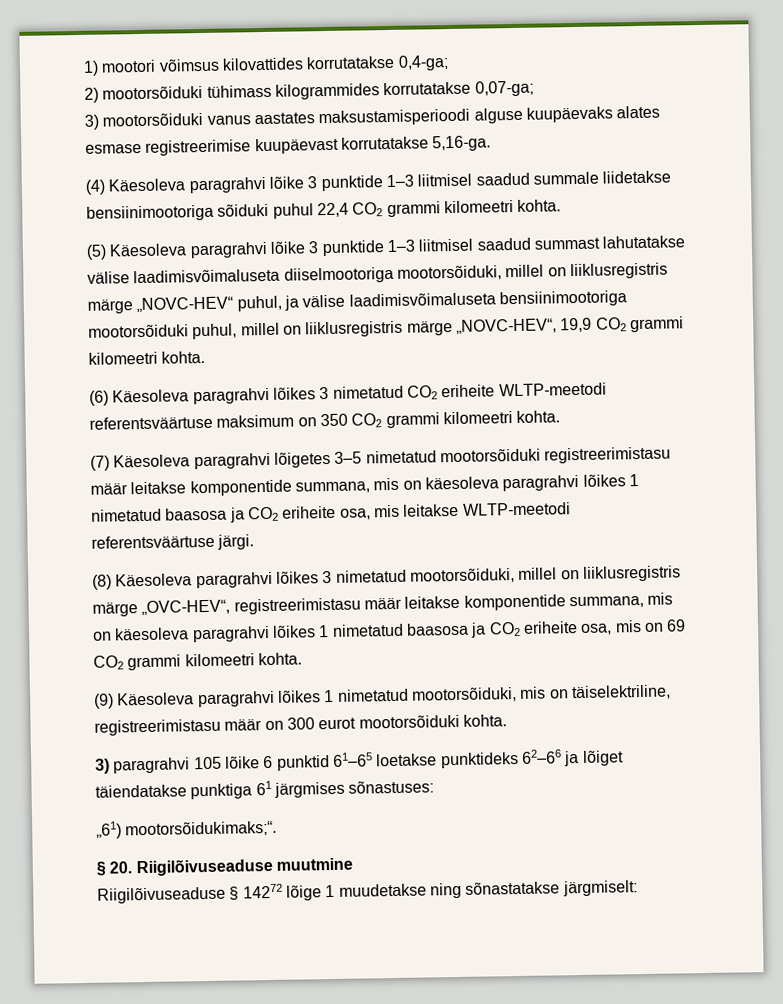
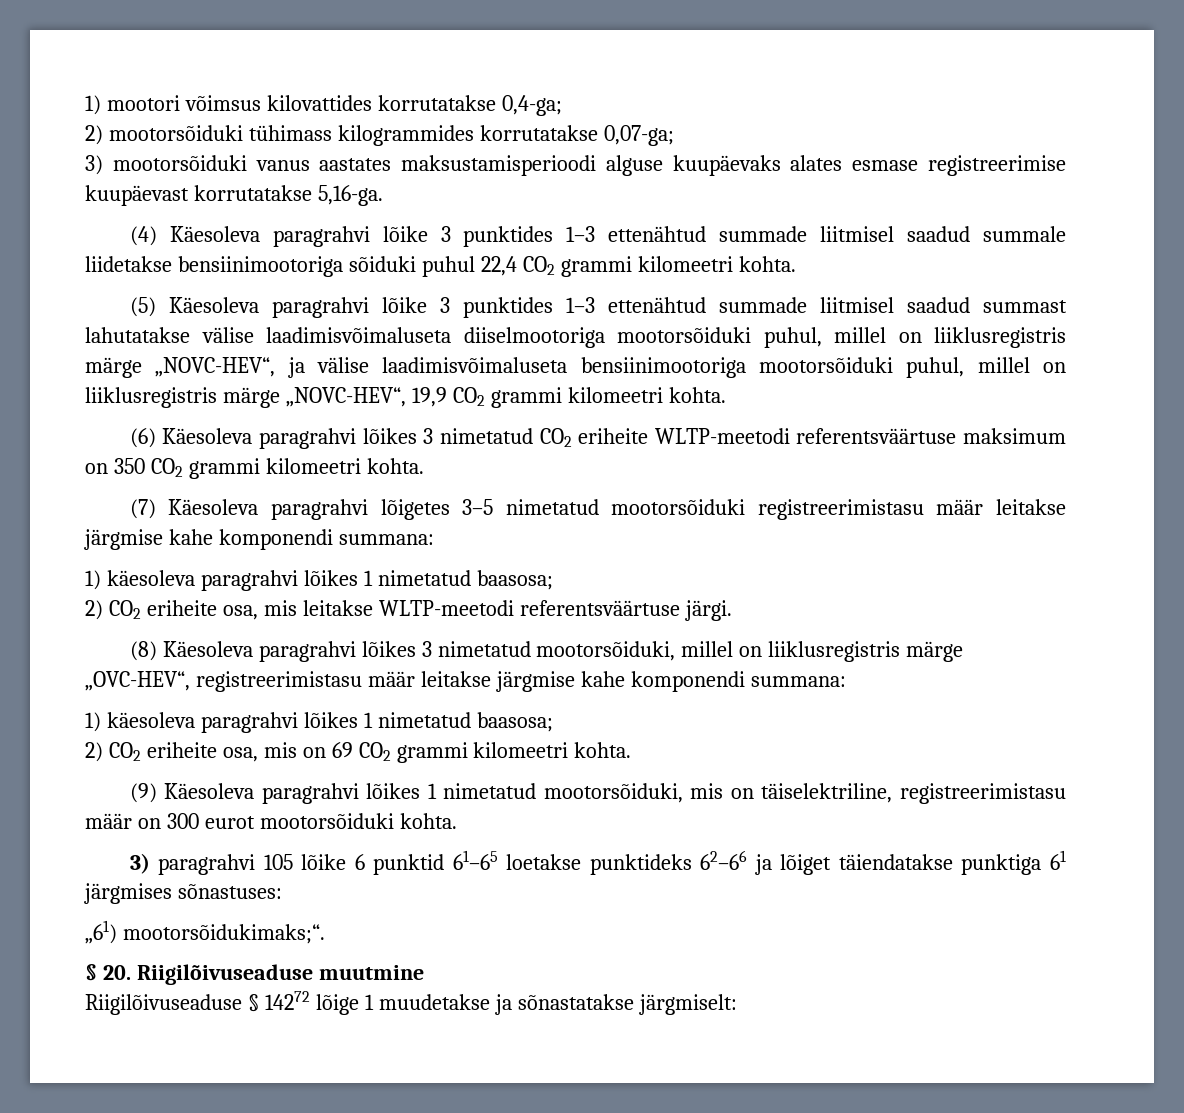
- (4) Käesoleva paragrahvi lõike 3 punktide 1–3 liitmisel saadud summale liidetakse bensiinimootoriga sõiduki puhul 22,4 CO2 grammi kilomeetri kohta.
+ (4) Käesoleva paragrahvi lõike 3 punktides 1–3 ettenähtud summade liitmisel saadud summale liidetakse bensiinimootoriga sõiduki puhul 22,4 CO2 grammi kilomeetri kohta.
- (5) Käesoleva paragrahvi lõike 3 punktide 1–3 liitmisel saadud summast lahutatakse välise laadimisvõimaluseta diiselmootoriga mootorsõiduki, millel on liiklusregistris märge „NOVC-HEV“ puhul, ja välise laadimisvõimaluseta bensiinimootoriga mootorsõiduki puhul, millel on liiklusregistris märge „NOVC-HEV“, 19,9 CO2 grammi kilomeetri kohta.
+ (5) Käesoleva paragrahvi lõike 3 punktides 1–3 ettenähtud summade liitmisel saadud summast lahutatakse välise laadimisvõimaluseta diiselmootoriga mootorsõiduki puhul, millel on liiklusregistris märge „NOVC-HEV“, ja välise laadimisvõimaluseta bensiinimootoriga mootorsõiduki puhul, millel on liiklusregistris märge „NOVC-HEV“, 19,9 CO2 grammi kilomeetri kohta.
- (7) Käesoleva paragrahvi lõigetes 3–5 nimetatud mootorsõiduki registreerimistasu määr leitakse komponentide summana, mis on käesoleva paragrahvi lõikes 1 nimetatud baasosa ja CO2 eriheite osa, mis leitakse WLTP-meetodi referentsväärtuse järgi.
+ (7) Käesoleva paragrahvi lõigetes 3–5 nimetatud mootorsõiduki registreerimistasu määr leitakse järgmise kahe komponendi summana:
+ 1) käesoleva paragrahvi lõikes 1 nimetatud baasosa;
+ 2) CO2 eriheite osa, mis leitakse WLTP-meetodi referentsväärtuse järgi.
- (8) Käesoleva paragrahvi lõikes 3 nimetatud mootorsõiduki, millel on liiklusregistris märge „OVC-HEV“, registreerimistasu määr leitakse komponentide summana, mis on käesoleva paragrahvi lõikes 1 nimetatud baasosa ja CO2 eriheite osa, mis on 69 CO2 grammi kilomeetri kohta.
+ (8) Käesoleva paragrahvi lõikes 3 nimetatud mootorsõiduki, millel on liiklusregistris märge „OVC-HEV“, registreerimistasu määr leitakse järgmise kahe komponendi summana:
+ 1) käesoleva paragrahvi lõikes 1 nimetatud baasosa;
+ 2) CO2 eriheite osa, mis on 69 CO2 grammi kilomeetri kohta.
- Riigilõivuseaduse § 14272 lõige 1 muudetakse ning sõnastatakse järgmiselt:
+ Riigilõivuseaduse § 14272 lõige 1 muudetakse ja sõnastatakse järgmiselt:

